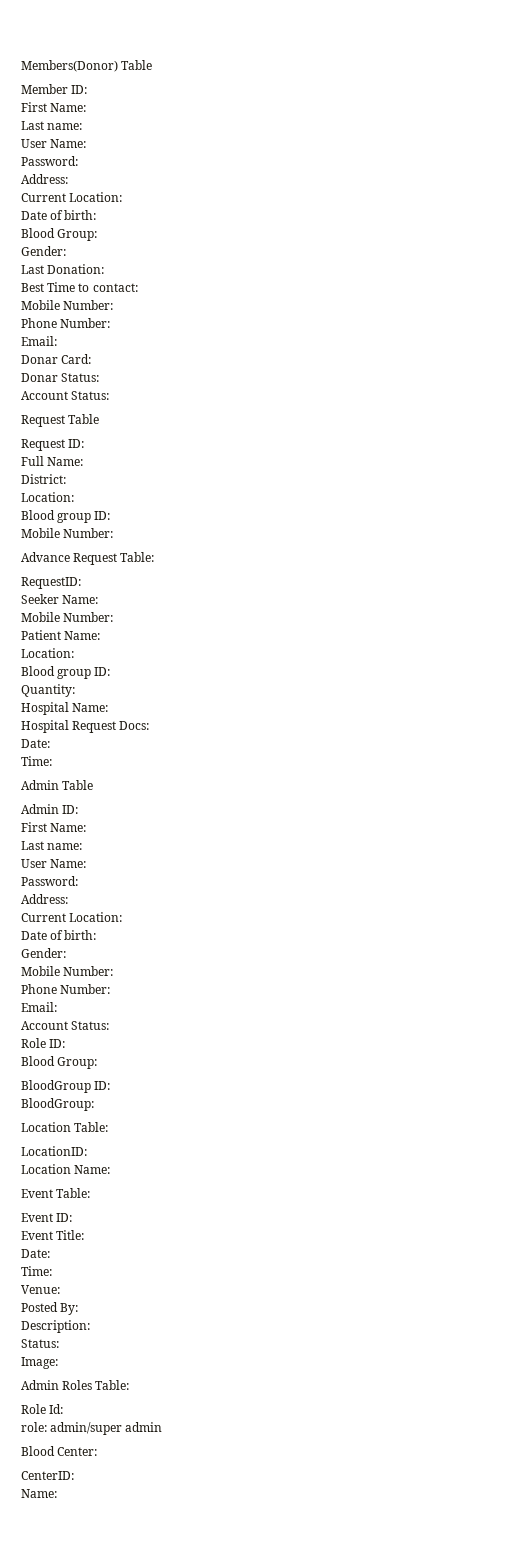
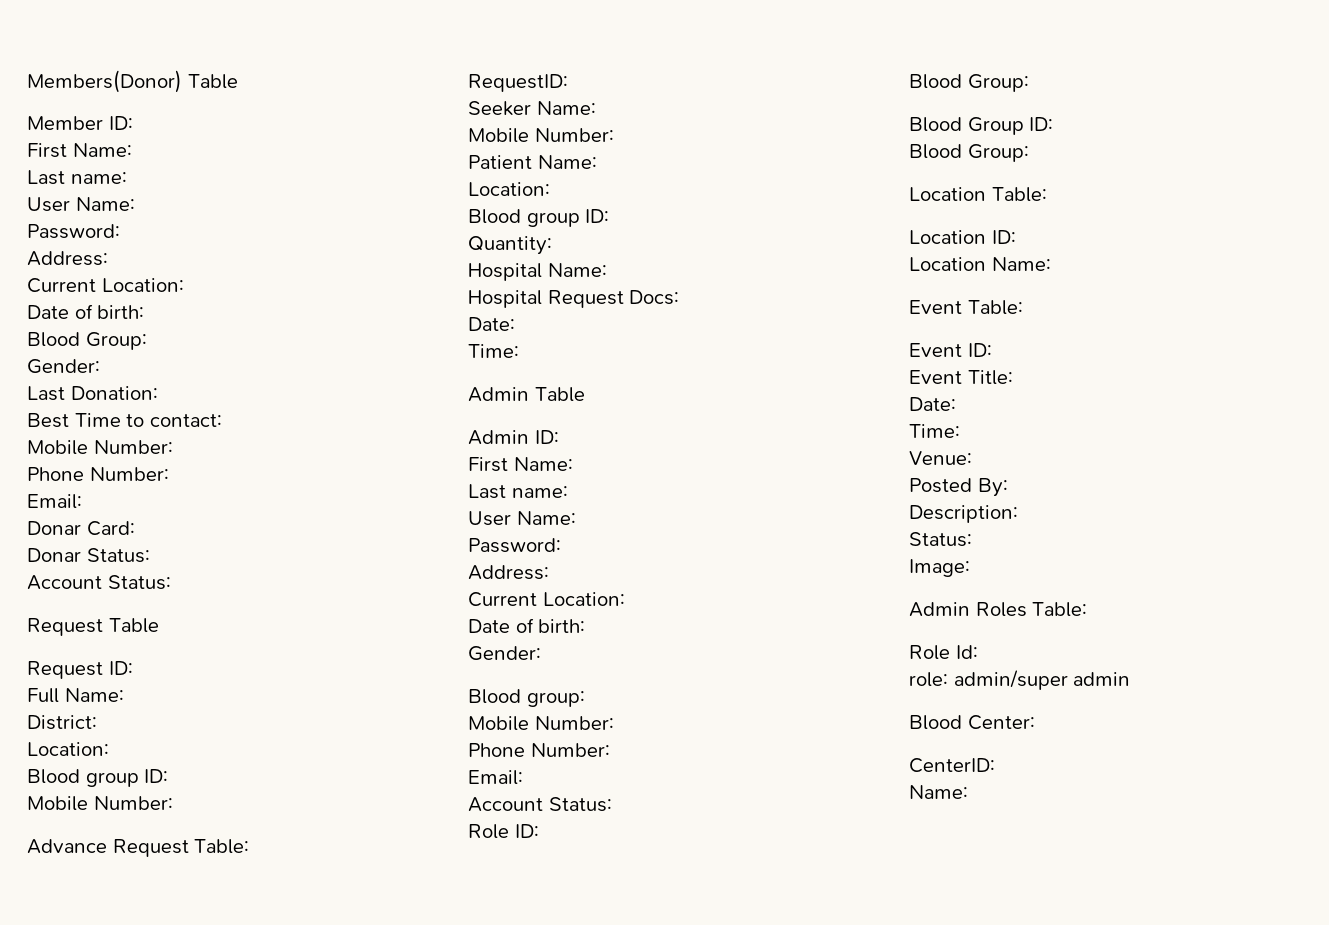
+ Blood group:
- BloodGroup ID:
- BloodGroup:
+ Blood Group ID:
+ Blood Group:
- LocationID:
+ Location ID:

